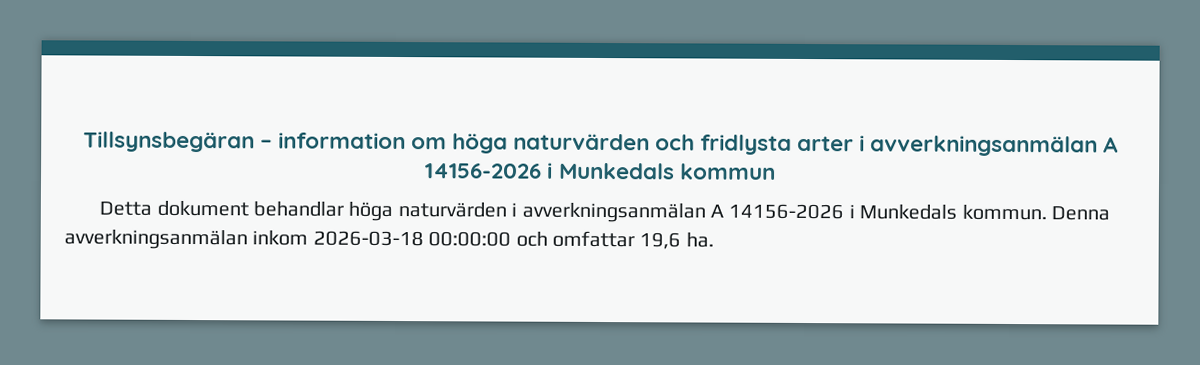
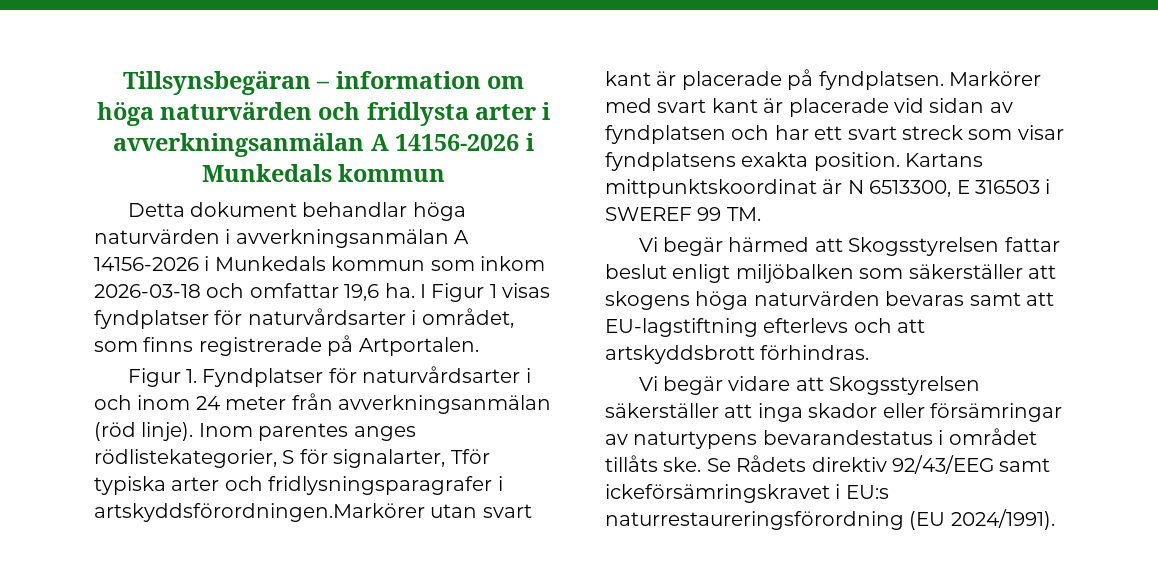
- Detta dokument behandlar höga naturvärden i avverkningsanmälan A 14156-2026 i Munkedals kommun. Denna avverkningsanmälan inkom 2026-03-18 00:00:00 och omfattar 19,6 ha.
+ Detta dokument behandlar höga naturvärden i avverkningsanmälan A 14156-2026 i Munkedals kommun som inkom 2026-03-18 och omfattar 19,6 ha.
+ I Figur 1 visas fyndplatser för naturvårdsarter i området, som finns registrerade på Artportalen.
+ Figur 1. Fyndplatser för naturvårdsarter i och inom 24 meter från avverkningsanmälan (röd linje). Inom parentes anges rödlistekategorier, S för signalarter, Tför typiska arter och fridlysningsparagrafer i artskyddsförordningen.Markörer utan svart kant är placerade på fyndplatsen. Markörer med svart kant är placerade vid sidan av fyndplatsen och har ett svart streck som visar fyndplatsens exakta position. Kartans mittpunktskoordinat är N 6513300, E 316503 i SWEREF 99 TM.
+ Vi begär härmed att Skogsstyrelsen fattar beslut enligt miljöbalken som säkerställer att skogens höga naturvärden bevaras samt att EU-lagstiftning efterlevs och att artskyddsbrott förhindras.
+ Vi begär vidare att Skogsstyrelsen säkerställer att inga skador eller försämringar av naturtypens bevarandestatus i området tillåts ske. Se Rådets direktiv 92/43/EEG samt ickeförsämringskravet i EU:s naturrestaureringsförordning (EU 2024/1991).

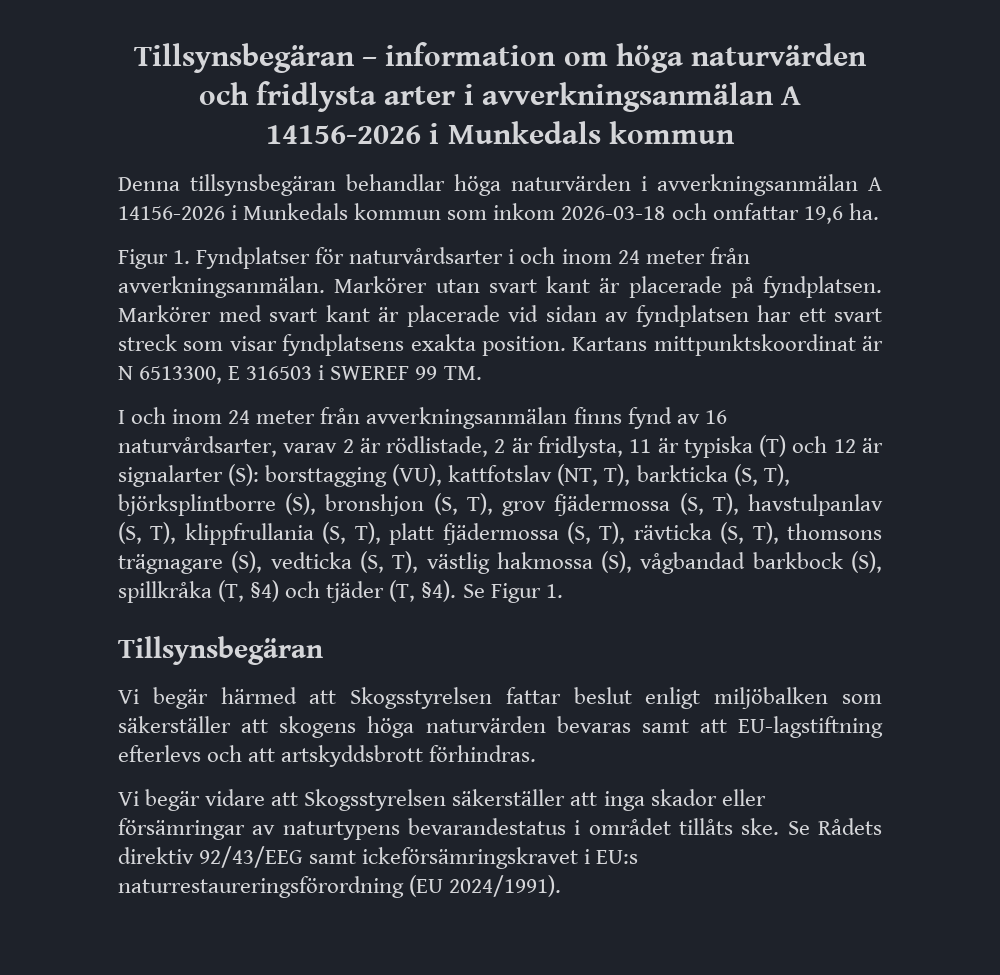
- Detta dokument behandlar höga naturvärden i avverkningsanmälan A 14156-2026 i Munkedals kommun som inkom 2026-03-18 och omfattar 19,6 ha. I Figur 1 visas fyndplatser för naturvårdsarter i området, som finns registrerade på Artportalen.
+ Denna tillsynsbegäran behandlar höga naturvärden i avverkningsanmälan A 14156-2026 i Munkedals kommun som inkom 2026-03-18 och omfattar 19,6 ha.
- Figur 1. Fyndplatser för naturvårdsarter i och inom 24 meter från avverkningsanmälan (röd linje). Inom parentes anges rödlistekategorier, S för signalarter, Tför typiska arter och fridlysningsparagrafer i artskyddsförordningen.Markörer utan svart kant är placerade på fyndplatsen.
+ Figur 1. Fyndplatser för naturvårdsarter i och inom 24 meter från avverkningsanmälan. Markörer utan svart kant är placerade på fyndplatsen.
- Markörer med svart kant är placerade vid sidan av fyndplatsen och har ett svart streck som visar fyndplatsens exakta position.
+ Markörer med svart kant är placerade vid sidan av fyndplatsen har ett svart streck som visar fyndplatsens exakta position.
+ I och inom 24 meter från avverkningsanmälan finns fynd av 16 naturvårdsarter, varav 2 är rödlistade, 2 är fridlysta, 11 är typiska (T) och 12 är signalarter (S): borsttagging (VU), kattfotslav (NT, T), barkticka (S, T), björksplintborre (S), bronshjon (S, T), grov fjädermossa (S, T), havstulpanlav (S, T), klippfrullania (S, T), platt fjädermossa (S, T), rävticka (S, T), thomsons trägnagare (S), vedticka (S, T), västlig hakmossa (S), vågbandad barkbock (S), spillkråka (T, §4) och tjäder (T, §4). Se Figur 1.
+ Tillsynsbegäran

